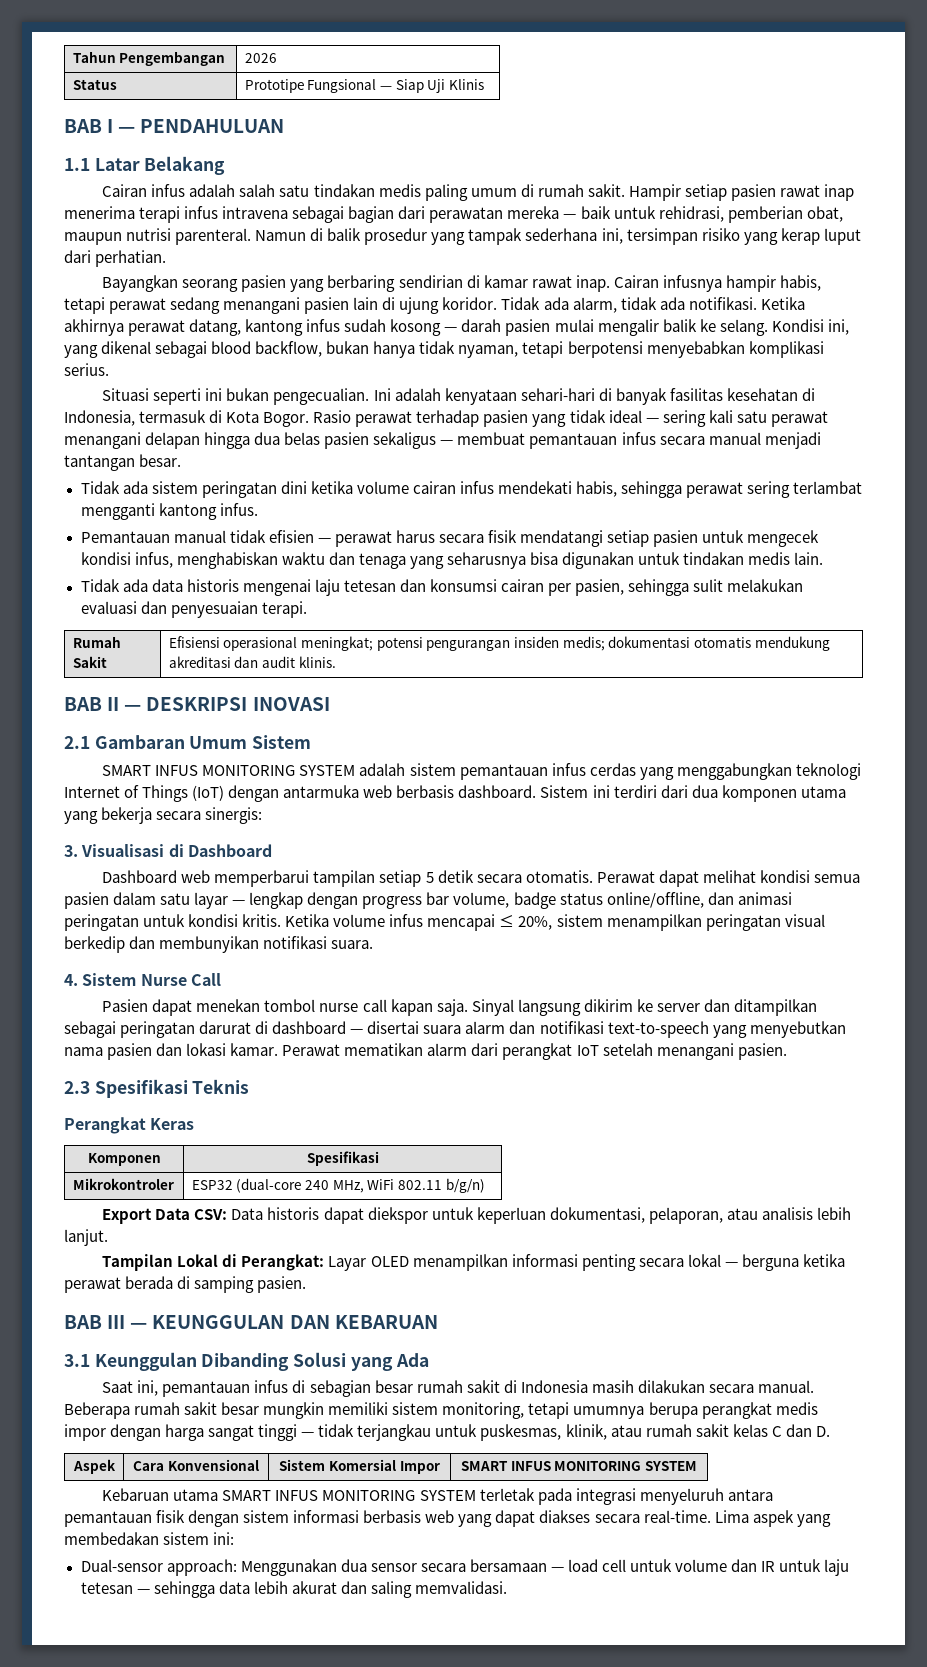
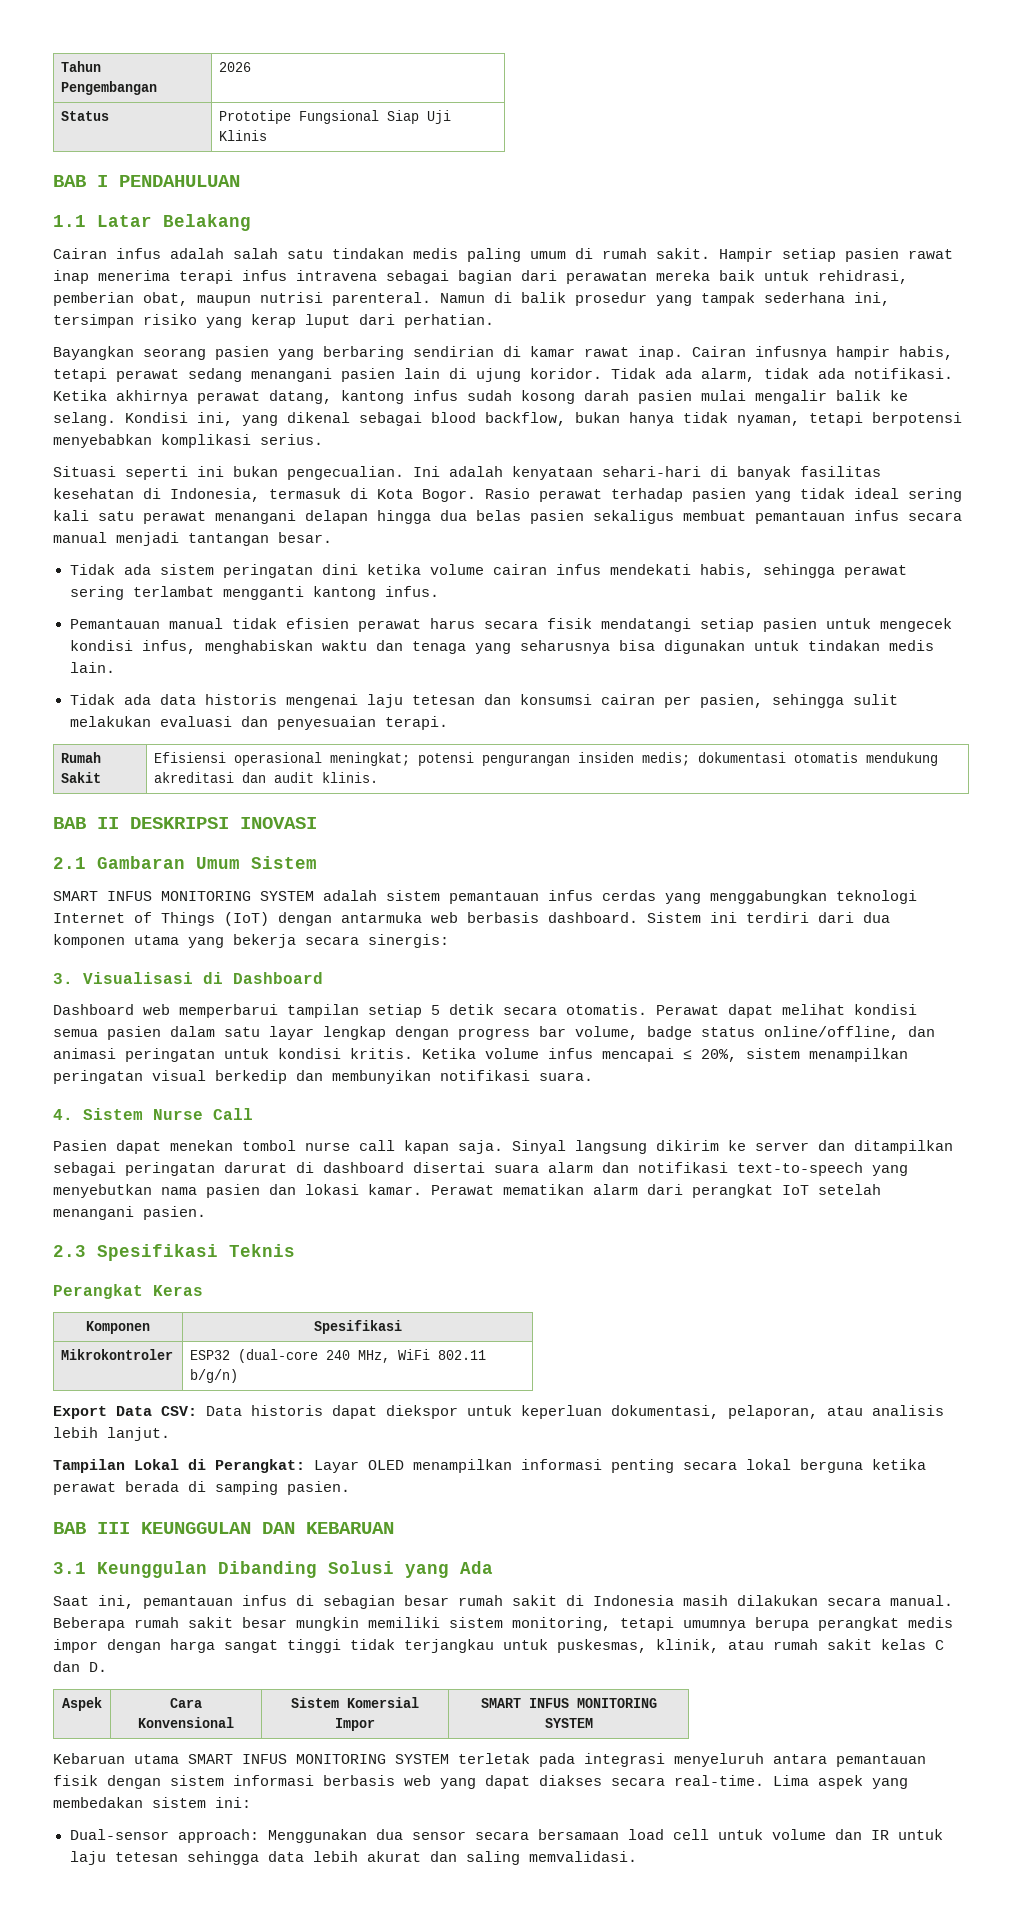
- Status | Prototipe Fungsional — Siap Uji Klinis
+ Status | Prototipe Fungsional Siap Uji Klinis
- BAB I — PENDAHULUAN
+ BAB I PENDAHULUAN
- Hampir setiap pasien rawat inap menerima terapi infus intravena sebagai bagian dari perawatan mereka — baik untuk rehidrasi, pemberian obat, maupun nutrisi parenteral.
+ Hampir setiap pasien rawat inap menerima terapi infus intravena sebagai bagian dari perawatan mereka baik untuk rehidrasi, pemberian obat, maupun nutrisi parenteral.
- Ketika akhirnya perawat datang, kantong infus sudah kosong — darah pasien mulai mengalir balik ke selang.
+ Ketika akhirnya perawat datang, kantong infus sudah kosong darah pasien mulai mengalir balik ke selang.
- Rasio perawat terhadap pasien yang tidak ideal — sering kali satu perawat menangani delapan hingga dua belas pasien sekaligus — membuat pemantauan infus secara manual menjadi tantangan besar.
+ Rasio perawat terhadap pasien yang tidak ideal sering kali satu perawat menangani delapan hingga dua belas pasien sekaligus membuat pemantauan infus secara manual menjadi tantangan besar.
- Pemantauan manual tidak efisien — perawat harus secara fisik mendatangi setiap pasien untuk mengecek kondisi infus, menghabiskan waktu dan tenaga yang seharusnya bisa digunakan untuk tindakan medis lain.
+ Pemantauan manual tidak efisien perawat harus secara fisik mendatangi setiap pasien untuk mengecek kondisi infus, menghabiskan waktu dan tenaga yang seharusnya bisa digunakan untuk tindakan medis lain.
- BAB II — DESKRIPSI INOVASI
+ BAB II DESKRIPSI INOVASI
- Perawat dapat melihat kondisi semua pasien dalam satu layar — lengkap dengan progress bar volume, badge status online/offline, dan animasi peringatan untuk kondisi kritis.
+ Perawat dapat melihat kondisi semua pasien dalam satu layar lengkap dengan progress bar volume, badge status online/offline, dan animasi peringatan untuk kondisi kritis.
- Sinyal langsung dikirim ke server dan ditampilkan sebagai peringatan darurat di dashboard — disertai suara alarm dan notifikasi text-to-speech yang menyebutkan nama pasien dan lokasi kamar.
+ Sinyal langsung dikirim ke server dan ditampilkan sebagai peringatan darurat di dashboard disertai suara alarm dan notifikasi text-to-speech yang menyebutkan nama pasien dan lokasi kamar.
- Tampilan Lokal di Perangkat: Layar OLED menampilkan informasi penting secara lokal — berguna ketika perawat berada di samping pasien.
+ Tampilan Lokal di Perangkat: Layar OLED menampilkan informasi penting secara lokal berguna ketika perawat berada di samping pasien.
- BAB III — KEUNGGULAN DAN KEBARUAN
+ BAB III KEUNGGULAN DAN KEBARUAN
- Beberapa rumah sakit besar mungkin memiliki sistem monitoring, tetapi umumnya berupa perangkat medis impor dengan harga sangat tinggi — tidak terjangkau untuk puskesmas, klinik, atau rumah sakit kelas C dan D.
+ Beberapa rumah sakit besar mungkin memiliki sistem monitoring, tetapi umumnya berupa perangkat medis impor dengan harga sangat tinggi tidak terjangkau untuk puskesmas, klinik, atau rumah sakit kelas C dan D.
- Dual-sensor approach: Menggunakan dua sensor secara bersamaan — load cell untuk volume dan IR untuk laju tetesan — sehingga data lebih akurat dan saling memvalidasi.
+ Dual-sensor approach: Menggunakan dua sensor secara bersamaan load cell untuk volume dan IR untuk laju tetesan sehingga data lebih akurat dan saling memvalidasi.

